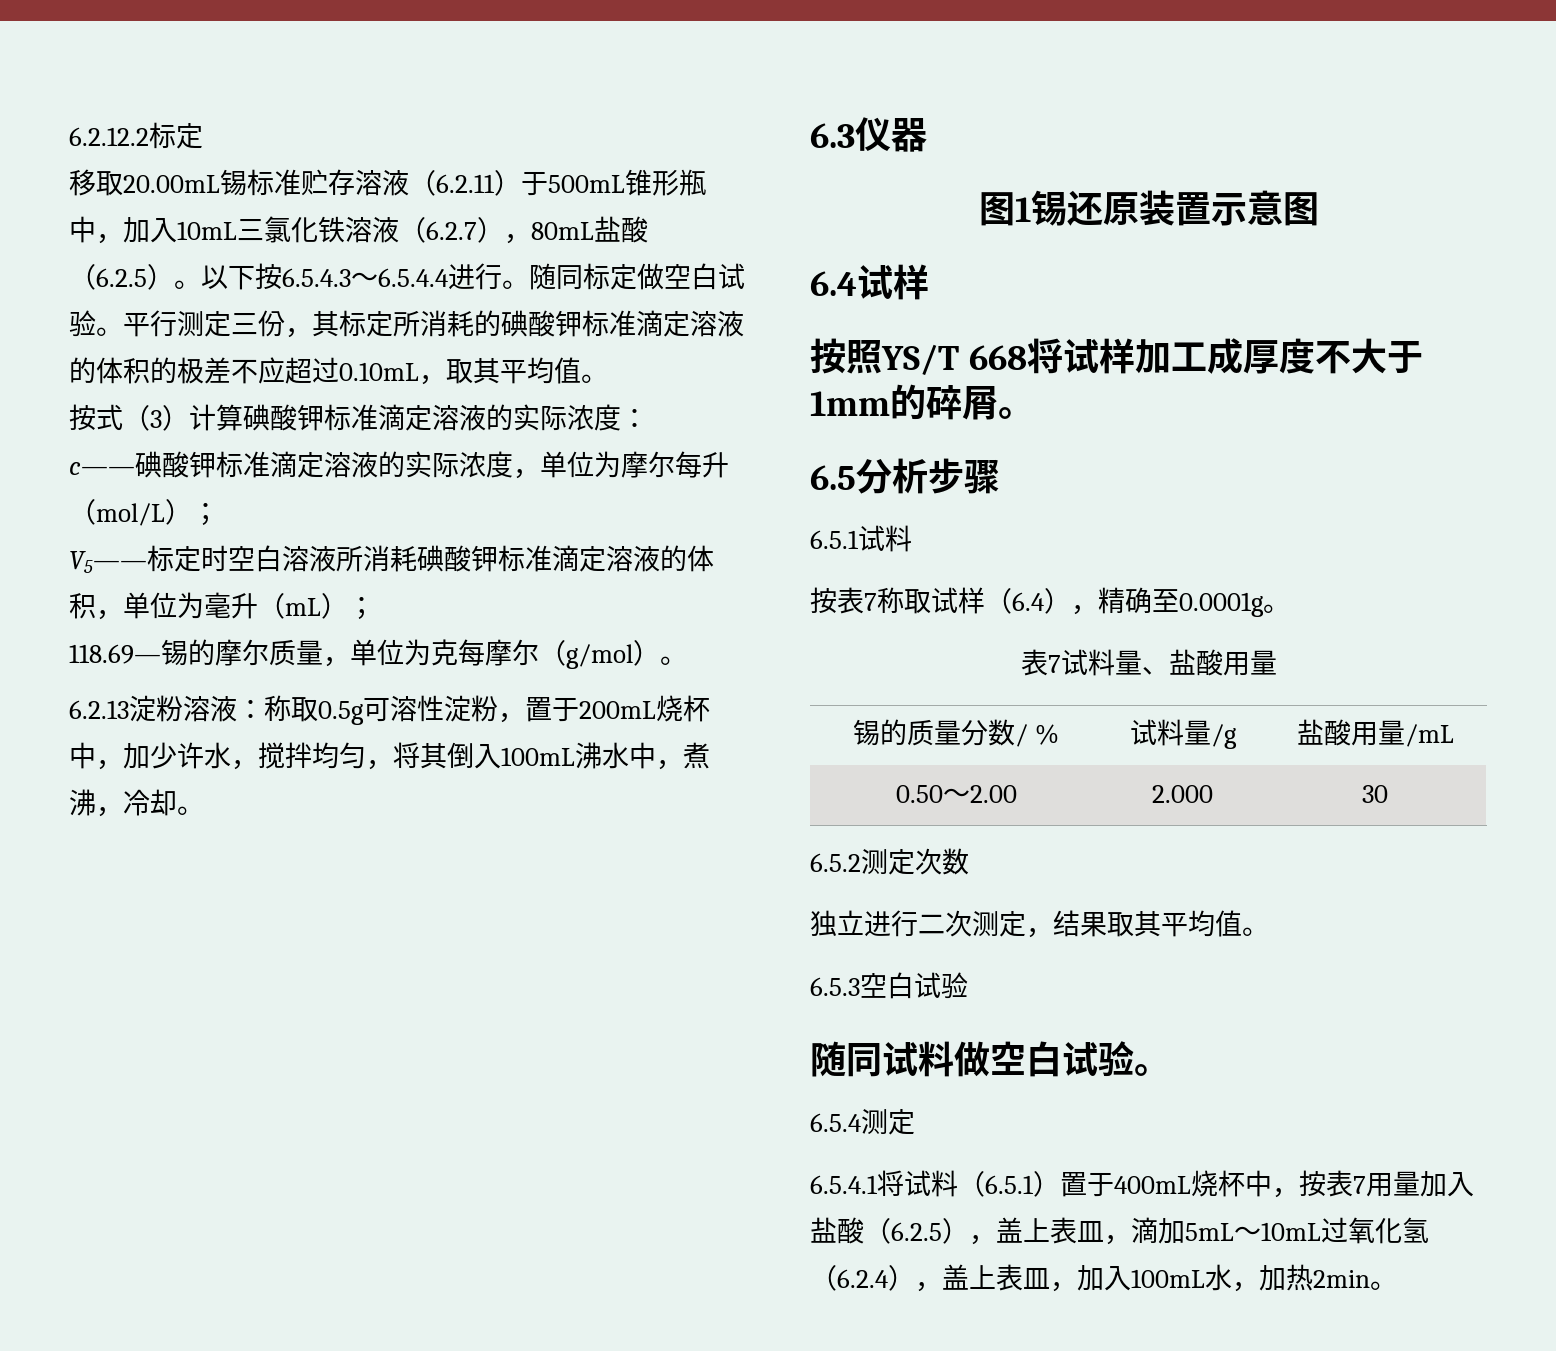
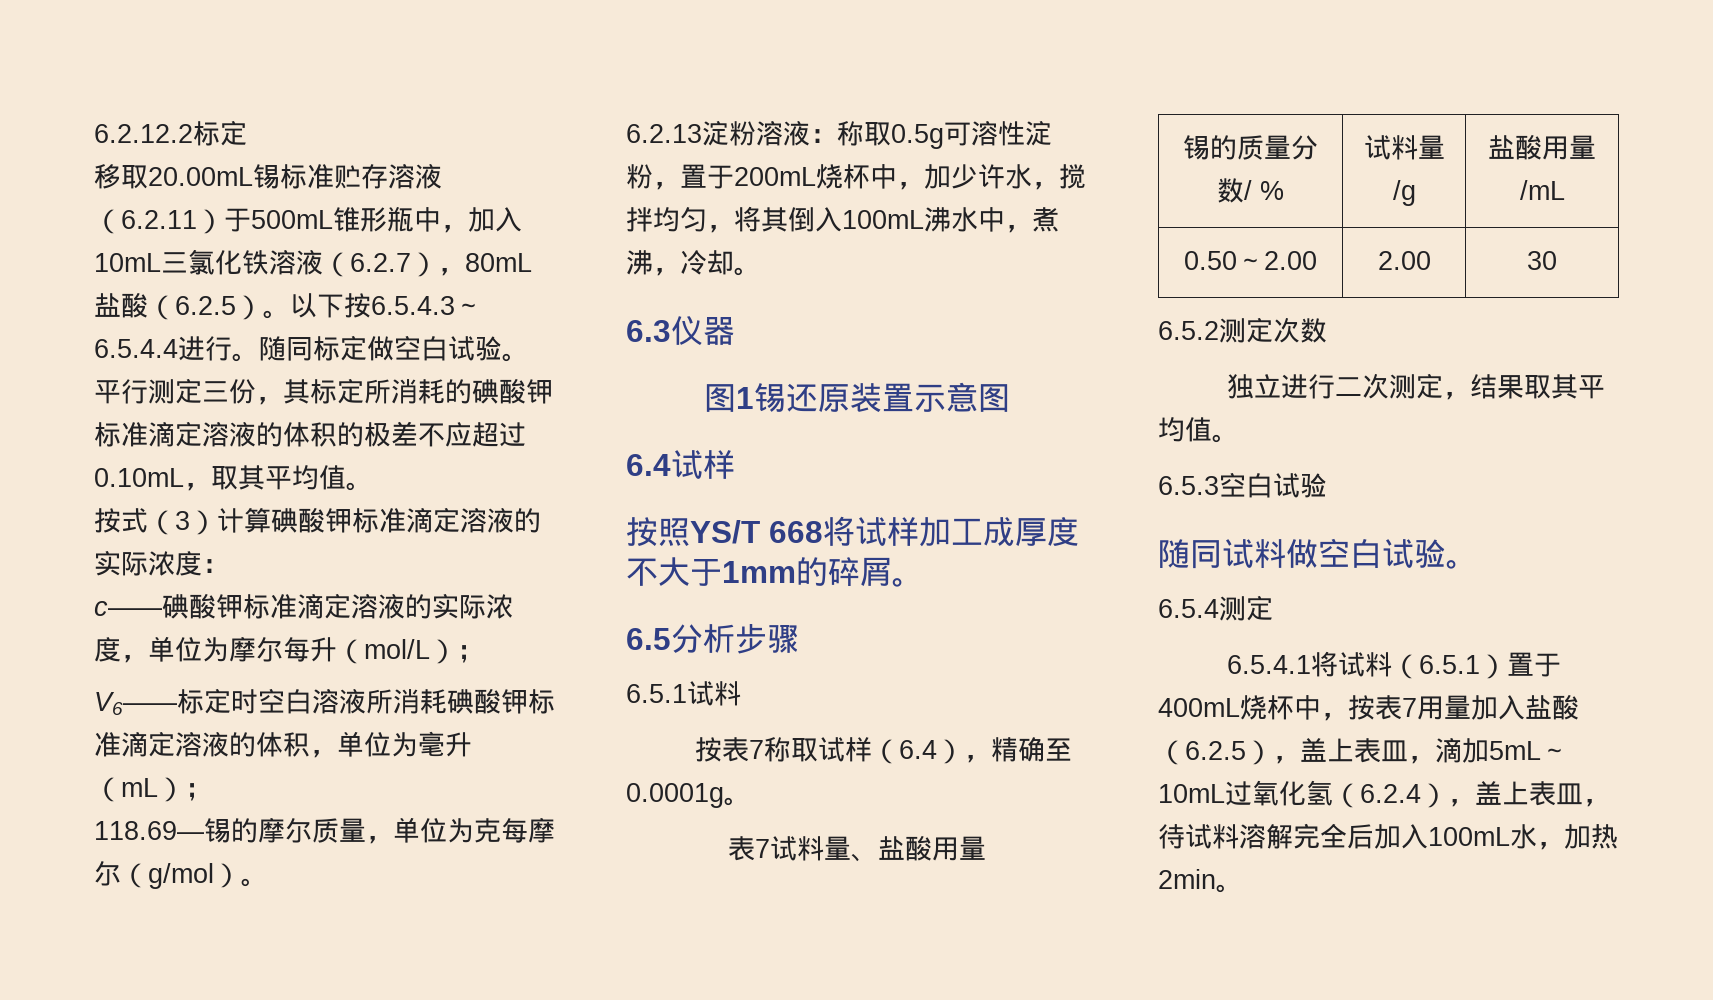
- V5——标定时空白溶液所消耗碘酸钾标准滴定溶液的体积，单位为毫升（mL）；
+ V6——标定时空白溶液所消耗碘酸钾标准滴定溶液的体积，单位为毫升（mL）；
- 0.50～2.00 | 2.000 | 30
+ 0.50～2.00 | 2.00 | 30
- 6.5.4.1将试料（6.5.1）置于400mL烧杯中，按表7用量加入盐酸（6.2.5），盖上表皿，滴加5mL～10mL过氧化氢（6.2.4），盖上表皿，加入100mL水，加热2min。
+ 6.5.4.1将试料（6.5.1）置于400mL烧杯中，按表7用量加入盐酸（6.2.5），盖上表皿，滴加5mL～10mL过氧化氢（6.2.4），盖上表皿，待试料溶解完全后加入100mL水，加热2min。

